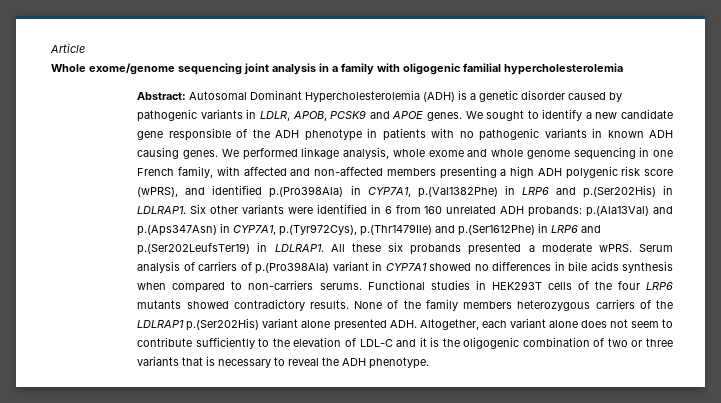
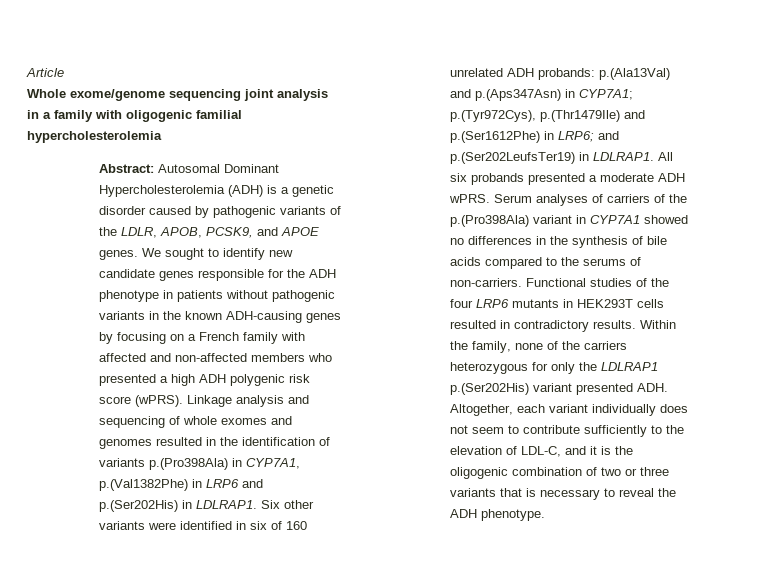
- Abstract: Autosomal Dominant Hypercholesterolemia (ADH) is a genetic disorder caused by pathogenic variants in LDLR, APOB, PCSK9 and APOE genes.
+ Abstract: Autosomal Dominant Hypercholesterolemia (ADH) is a genetic disorder caused by pathogenic variants of the LDLR, APOB, PCSK9, and APOE genes.
- We sought to identify a new candidate gene responsible of the ADH phenotype in patients with no pathogenic variants in known ADH causing genes. We performed linkage analysis, whole exome and whole genome sequencing in one French family, with affected and non-affected members presenting a high ADH polygenic risk score (wPRS), and identified p.(Pro398Ala) in CYP7A1, p.(Val1382Phe) in LRP6 and p.(Ser202His) in LDLRAP1.
+ We sought to identify new candidate genes responsible for the ADH phenotype in patients without pathogenic variants in the known ADH-causing genes by focusing on a French family with affected and non-affected members who presented a high ADH polygenic risk score (wPRS). Linkage analysis and sequencing of whole exomes and genomes resulted in the identification of variants p.(Pro398Ala) in CYP7A1, p.(Val1382Phe) in LRP6 and p.(Ser202His) in LDLRAP1.
- Six other variants were identified in 6 from 160 unrelated ADH probands: p.(Ala13Val) and p.(Aps347Asn) in CYP7A1, p.(Tyr972Cys), p.(Thr1479Ile) and p.(Ser1612Phe) in LRP6 and p.(Ser202LeufsTer19) in LDLRAP1.
+ Six other variants were identified in six of 160 unrelated ADH probands: p.(Ala13Val) and p.(Aps347Asn) in CYP7A1; p.(Tyr972Cys), p.(Thr1479Ile) and p.(Ser1612Phe) in LRP6; and p.(Ser202LeufsTer19) in LDLRAP1.
- All these six probands presented a moderate wPRS.
+ All six probands presented a moderate ADH wPRS.
- Serum analysis of carriers of p.(Pro398Ala) variant in CYP7A1 showed no differences in bile acids synthesis when compared to non-carriers serums. Functional studies in HEK293T cells of the four LRP6 mutants showed contradictory results. None of the family members heterozygous carriers of the LDLRAP1 p.(Ser202His) variant alone presented ADH. Altogether, each variant alone does not seem to contribute sufficiently to the elevation of LDL-C and it is the oligogenic combination of two or three variants that is necessary to reveal the ADH phenotype.
+ Serum analyses of carriers of the p.(Pro398Ala) variant in CYP7A1 showed no differences in the synthesis of bile acids compared to the serums of non-carriers. Functional studies of the four LRP6 mutants in HEK293T cells resulted in contradictory results. Within the family, none of the carriers heterozygous for only the LDLRAP1 p.(Ser202His) variant presented ADH. Altogether, each variant individually does not seem to contribute sufficiently to the elevation of LDL-C, and it is the oligogenic combination of two or three variants that is necessary to reveal the ADH phenotype.

